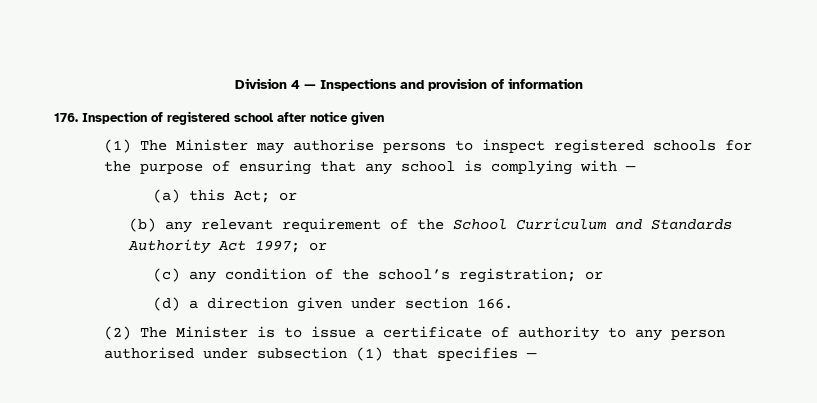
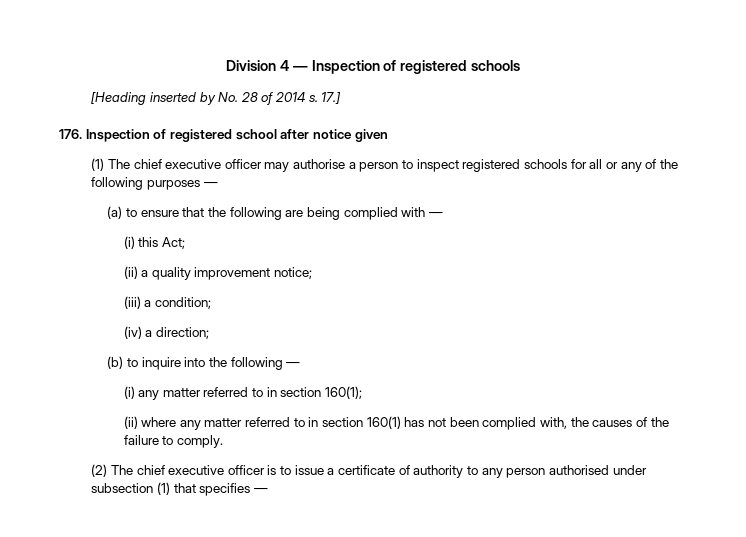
- Division 4 — Inspections and provision of information
+ Division 4 — Inspection of registered schools
+ [Heading inserted by No. 28 of 2014 s. 17.]
- (1) The Minister may authorise persons to inspect registered schools for the purpose of ensuring that any school is complying with —
+ (1) The chief executive officer may authorise a person to inspect registered schools for all or any of the following purposes —
+ (a) to ensure that the following are being complied with —
- (a) this Act; or
- (b) any relevant requirement of the School Curriculum and Standards Authority Act 1997; or
- (c) any condition of the school’s registration; or
- (d) a direction given under section 166.
+ (i) this Act;
+ (ii) a quality improvement notice;
+ (iii) a condition;
+ (iv) a direction;
+ (b) to inquire into the following —
+ (i) any matter referred to in section 160(1);
+ (ii) where any matter referred to in section 160(1) has not been complied with, the causes of the failure to comply.
- (2) The Minister is to issue a certificate of authority to any person authorised under subsection (1) that specifies —
+ (2) The chief executive officer is to issue a certificate of authority to any person authorised under subsection (1) that specifies —

